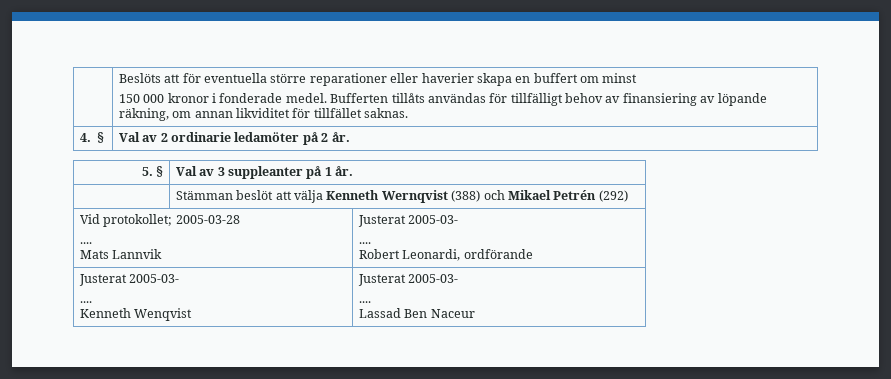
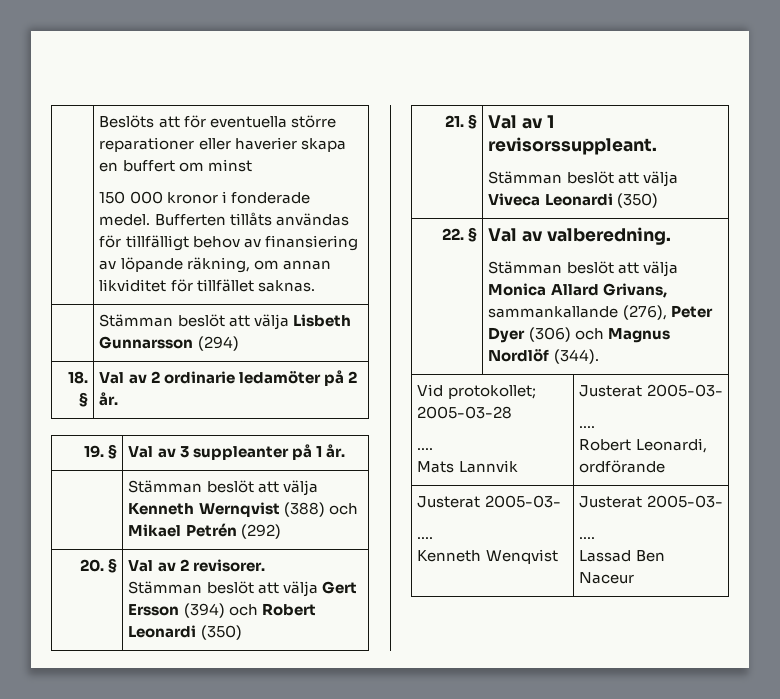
- 4. § | Val av 2 ordinarie ledamöter på 2 år.
+ | Stämman beslöt att välja Lisbeth Gunnarsson (294)
+ 18. § | Val av 2 ordinarie ledamöter på 2 år.
- 5. § | Val av 3 suppleanter på 1 år.
+ 19. § | Val av 3 suppleanter på 1 år.
+ 20. § | Val av 2 revisorer.
+ Stämman beslöt att välja Gert Ersson (394) och Robert Leonardi (350)
+ 21. § | Val av 1 revisorssuppleant.
+ Stämman beslöt att välja Viveca Leonardi (350)
+ 22. § | Val av valberedning.
+ Stämman beslöt att välja Monica Allard Grivans, sammankallande (276), Peter Dyer (306) och Magnus Nordlöf (344).

